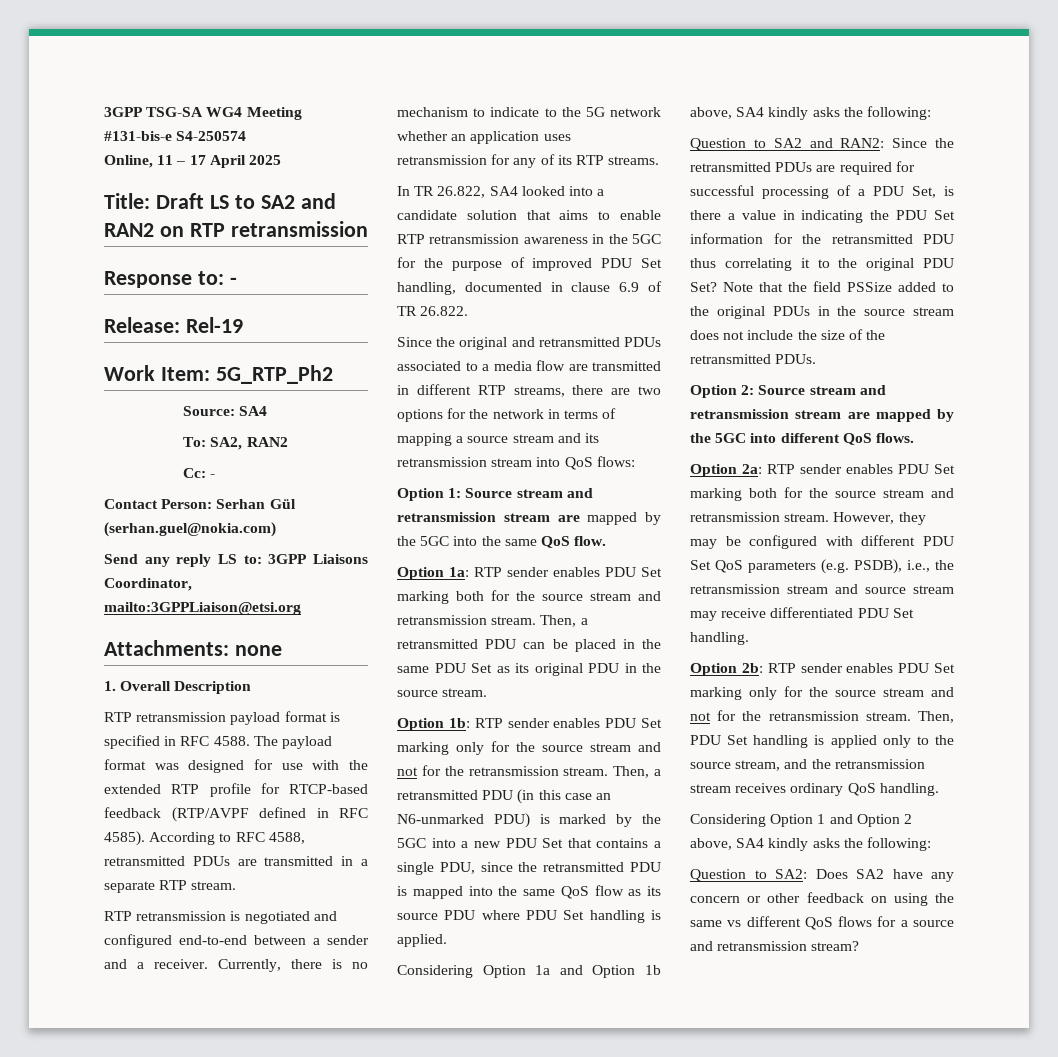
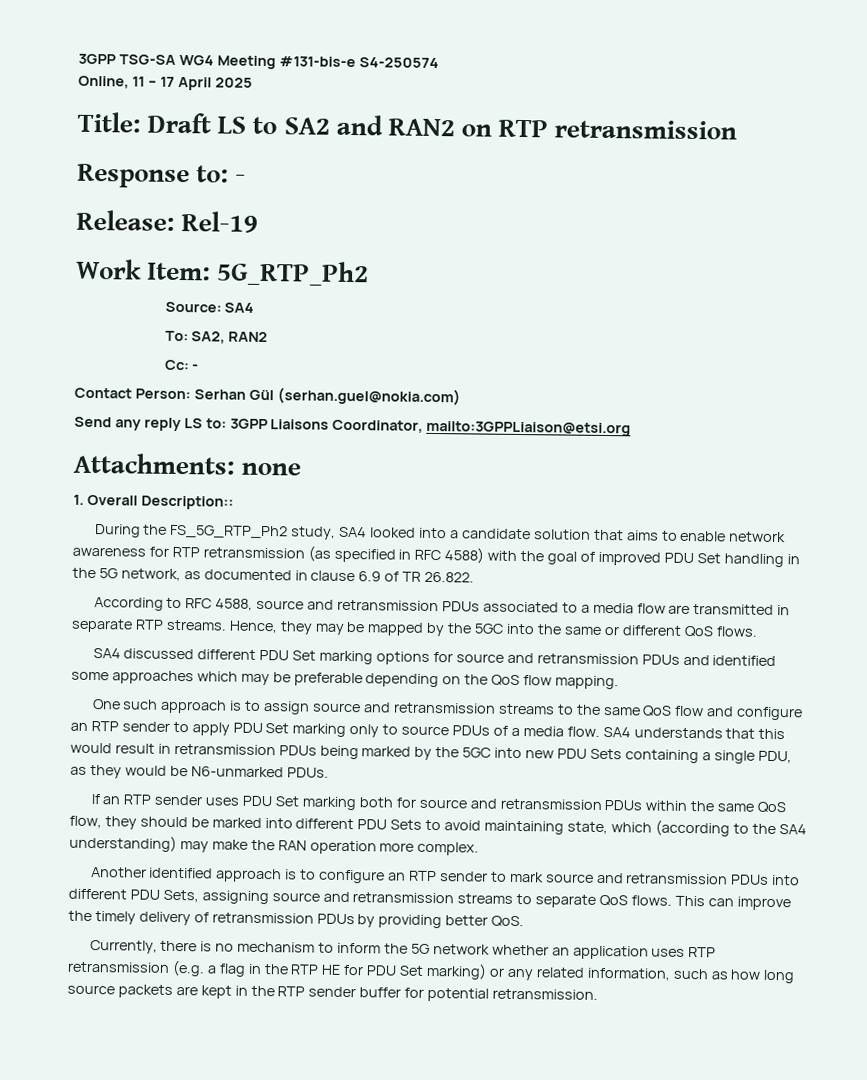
- 1. Overall Description
- RTP retransmission payload format is specified in RFC 4588. The payload format was designed for use with the extended RTP profile for RTCP-based feedback (RTP/AVPF defined in RFC 4585). According to RFC 4588, retransmitted PDUs are transmitted in a separate RTP stream.
- RTP retransmission is negotiated and configured end-to-end between a sender and a receiver. Currently, there is no mechanism to indicate to the 5G network whether an application uses retransmission for any of its RTP streams.
- In TR 26.822, SA4 looked into a candidate solution that aims to enable RTP retransmission awareness in the 5GC for the purpose of improved PDU Set handling, documented in clause 6.9 of TR 26.822.
+ 1. Overall Description::
+ During the FS_5G_RTP_Ph2 study, SA4 looked into a candidate solution that aims to enable network awareness for RTP retransmission (as specified in RFC 4588) with the goal of improved PDU Set handling in the 5G network, as documented in clause 6.9 of TR 26.822.
- Since the original and retransmitted PDUs associated to a media flow are transmitted in different RTP streams, there are two options for the network in terms of mapping a source stream and its retransmission stream into QoS flows:
- Option 1: Source stream and retransmission stream are mapped by the 5GC into the same QoS flow.
- Option 1a: RTP sender enables PDU Set marking both for the source stream and retransmission stream. Then, a retransmitted PDU can be placed in the same PDU Set as its original PDU in the source stream.
- Option 1b: RTP sender enables PDU Set marking only for the source stream and not for the retransmission stream. Then, a retransmitted PDU (in this case an N6-unmarked PDU) is marked by the 5GC into a new PDU Set that contains a single PDU, since the retransmitted PDU is mapped into the same QoS flow as its source PDU where PDU Set handling is applied.
- Considering Option 1a and Option 1b above, SA4 kindly asks the following:
- Question to SA2 and RAN2: Since the retransmitted PDUs are required for successful processing of a PDU Set, is there a value in indicating the PDU Set information for the retransmitted PDU thus correlating it to the original PDU Set? Note that the field PSSize added to the original PDUs in the source stream does not include the size of the retransmitted PDUs.
- Option 2: Source stream and retransmission stream are mapped by the 5GC into different QoS flows.
- Option 2a: RTP sender enables PDU Set marking both for the source stream and retransmission stream. However, they may be configured with different PDU Set QoS parameters (e.g. PSDB), i.e., the retransmission stream and source stream may receive differentiated PDU Set handling.
- Option 2b: RTP sender enables PDU Set marking only for the source stream and not for the retransmission stream. Then, PDU Set handling is applied only to the source stream, and the retransmission stream receives ordinary QoS handling.
- Considering Option 1 and Option 2 above, SA4 kindly asks the following:
- Question to SA2: Does SA2 have any concern or other feedback on using the same vs different QoS flows for a source and retransmission stream?
+ According to RFC 4588, source and retransmission PDUs associated to a media flow are transmitted in separate RTP streams. Hence, they may be mapped by the 5GC into the same or different QoS flows.
+ SA4 discussed different PDU Set marking options for source and retransmission PDUs and identified some approaches which may be preferable depending on the QoS flow mapping.
+ One such approach is to assign source and retransmission streams to the same QoS flow and configure an RTP sender to apply PDU Set marking only to source PDUs of a media flow. SA4 understands that this would result in retransmission PDUs being marked by the 5GC into new PDU Sets containing a single PDU, as they would be N6-unmarked PDUs.
+ If an RTP sender uses PDU Set marking both for source and retransmission PDUs within the same QoS flow, they should be marked into different PDU Sets to avoid maintaining state, which (according to the SA4 understanding) may make the RAN operation more complex.
+ Another identified approach is to configure an RTP sender to mark source and retransmission PDUs into different PDU Sets, assigning source and retransmission streams to separate QoS flows. This can improve the timely delivery of retransmission PDUs by providing better QoS.
+ Currently, there is no mechanism to inform the 5G network whether an application uses RTP retransmission (e.g. a flag in the RTP HE for PDU Set marking) or any related information, such as how long source packets are kept in the RTP sender buffer for potential retransmission.

